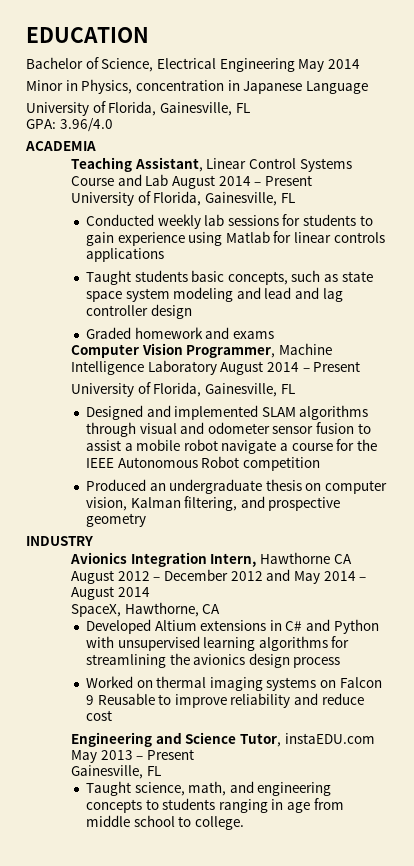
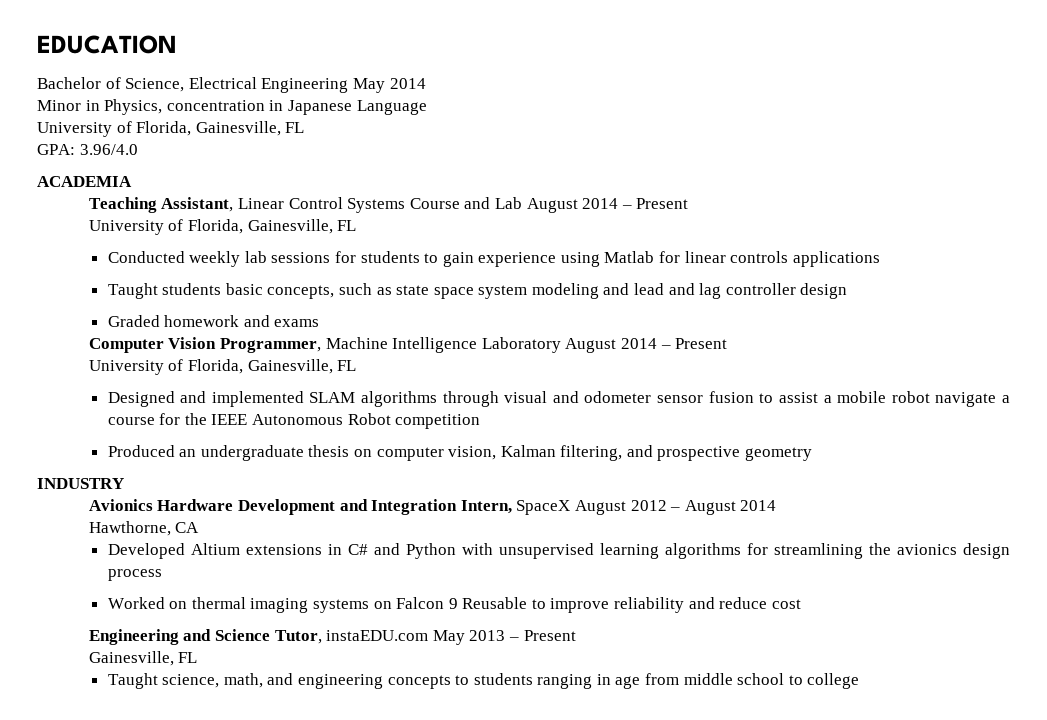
- Avionics Integration Intern, Hawthorne CA August 2012 – December 2012 and May 2014 – August 2014
+ Avionics Hardware Development and Integration Intern, SpaceX August 2012 – August 2014
- SpaceX, Hawthorne, CA
+ Hawthorne, CA
- Taught science, math, and engineering concepts to students ranging in age from middle school to college.
+ Taught science, math, and engineering concepts to students ranging in age from middle school to college

